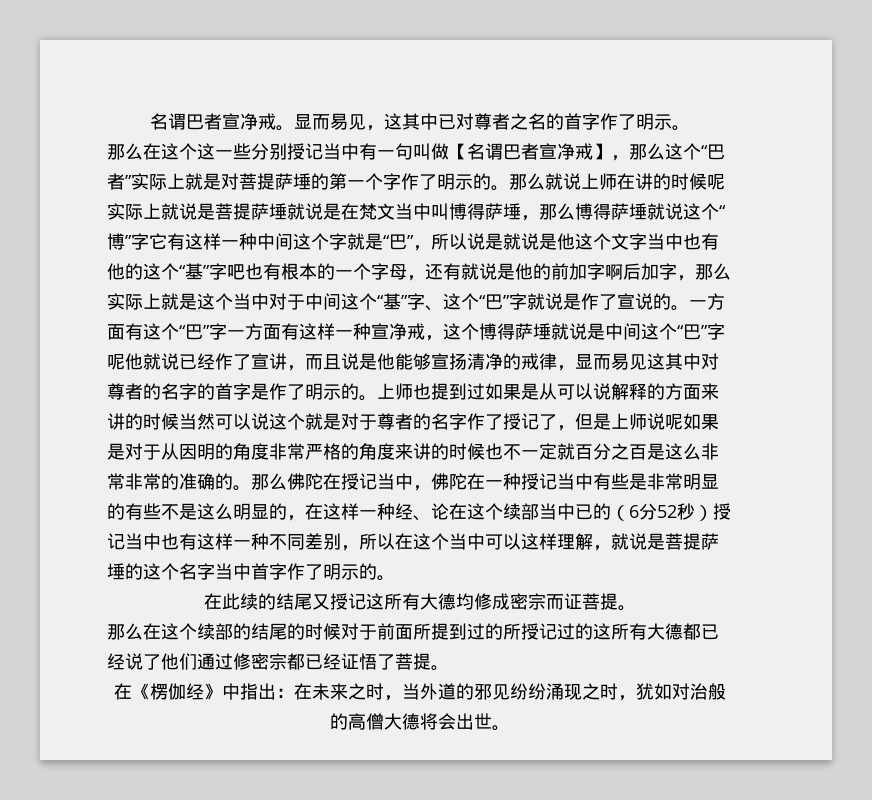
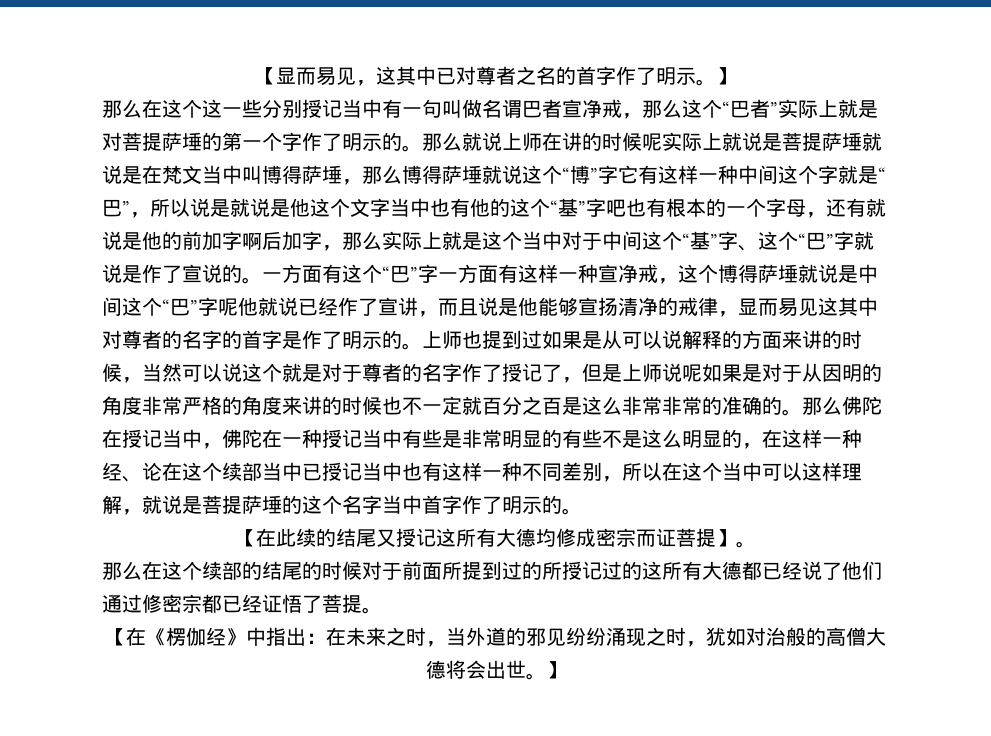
- 名谓巴者宣净戒。显而易见，这其中已对尊者之名的首字作了明示。
+ 【显而易见，这其中已对尊者之名的首字作了明示。】
- 那么在这个这一些分别授记当中有一句叫做【名谓巴者宣净戒】，那么这个“巴者”实际上就是对菩提萨埵的第一个字作了明示的。
+ 那么在这个这一些分别授记当中有一句叫做名谓巴者宣净戒，那么这个“巴者”实际上就是对菩提萨埵的第一个字作了明示的。
- 上师也提到过如果是从可以说解释的方面来讲的时候当然可以说这个就是对于尊者的名字作了授记了，但是上师说呢如果是对于从因明的角度非常严格的角度来讲的时候也不一定就百分之百是这么非常非常的准确的。
+ 上师也提到过如果是从可以说解释的方面来讲的时候，当然可以说这个就是对于尊者的名字作了授记了，但是上师说呢如果是对于从因明的角度非常严格的角度来讲的时候也不一定就百分之百是这么非常非常的准确的。
- 那么佛陀在授记当中，佛陀在一种授记当中有些是非常明显的有些不是这么明显的，在这样一种经、论在这个续部当中已的（6分52秒）授记当中也有这样一种不同差别，所以在这个当中可以这样理解，就说是菩提萨埵的这个名字当中首字作了明示的。
+ 那么佛陀在授记当中，佛陀在一种授记当中有些是非常明显的有些不是这么明显的，在这样一种经、论在这个续部当中已授记当中也有这样一种不同差别，所以在这个当中可以这样理解，就说是菩提萨埵的这个名字当中首字作了明示的。
- 在此续的结尾又授记这所有大德均修成密宗而证菩提。
+ 【在此续的结尾又授记这所有大德均修成密宗而证菩提】。
- 在《楞伽经》中指出：在未来之时，当外道的邪见纷纷涌现之时，犹如对治般的高僧大德将会出世。
+ 【在《楞伽经》中指出：在未来之时，当外道的邪见纷纷涌现之时，犹如对治般的高僧大德将会出世。】

